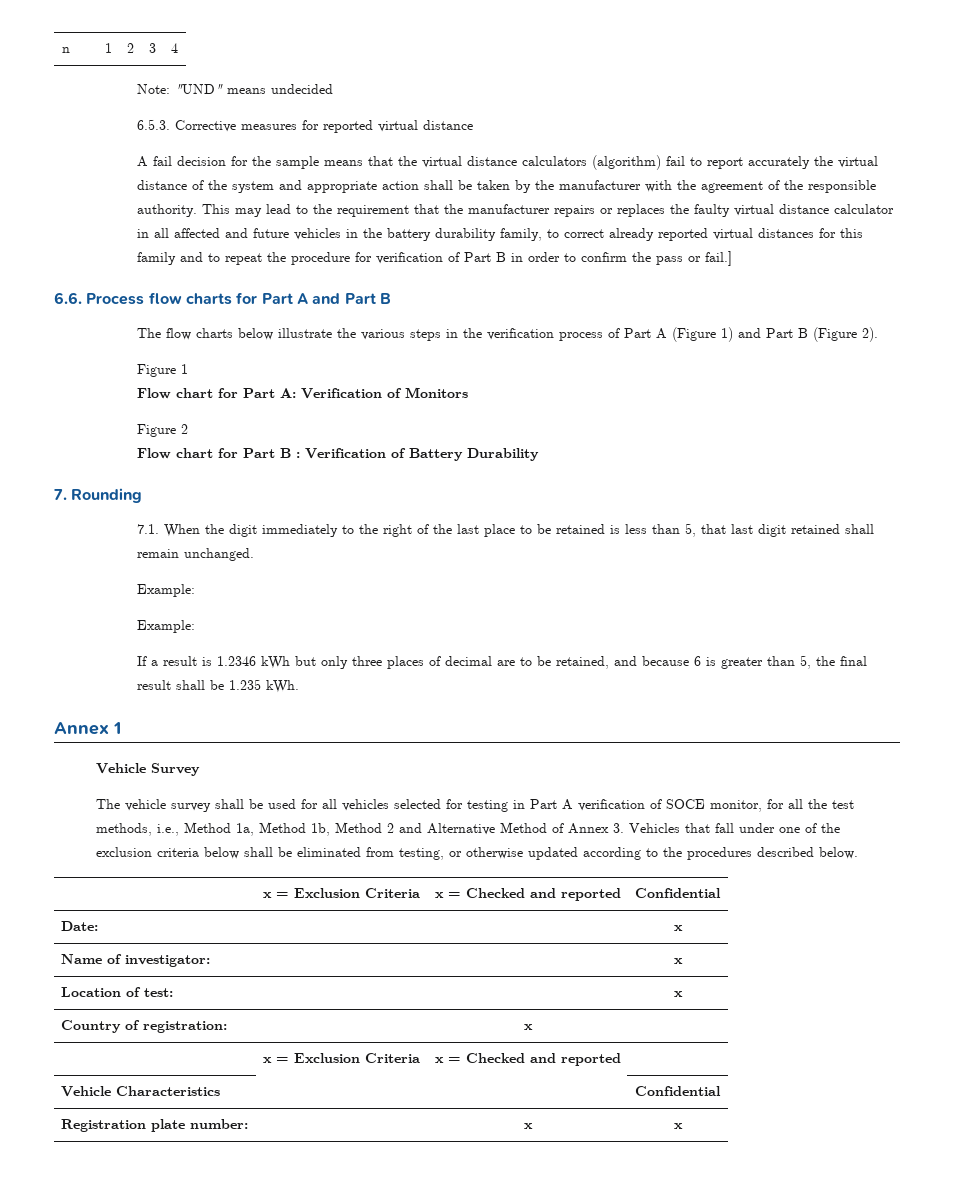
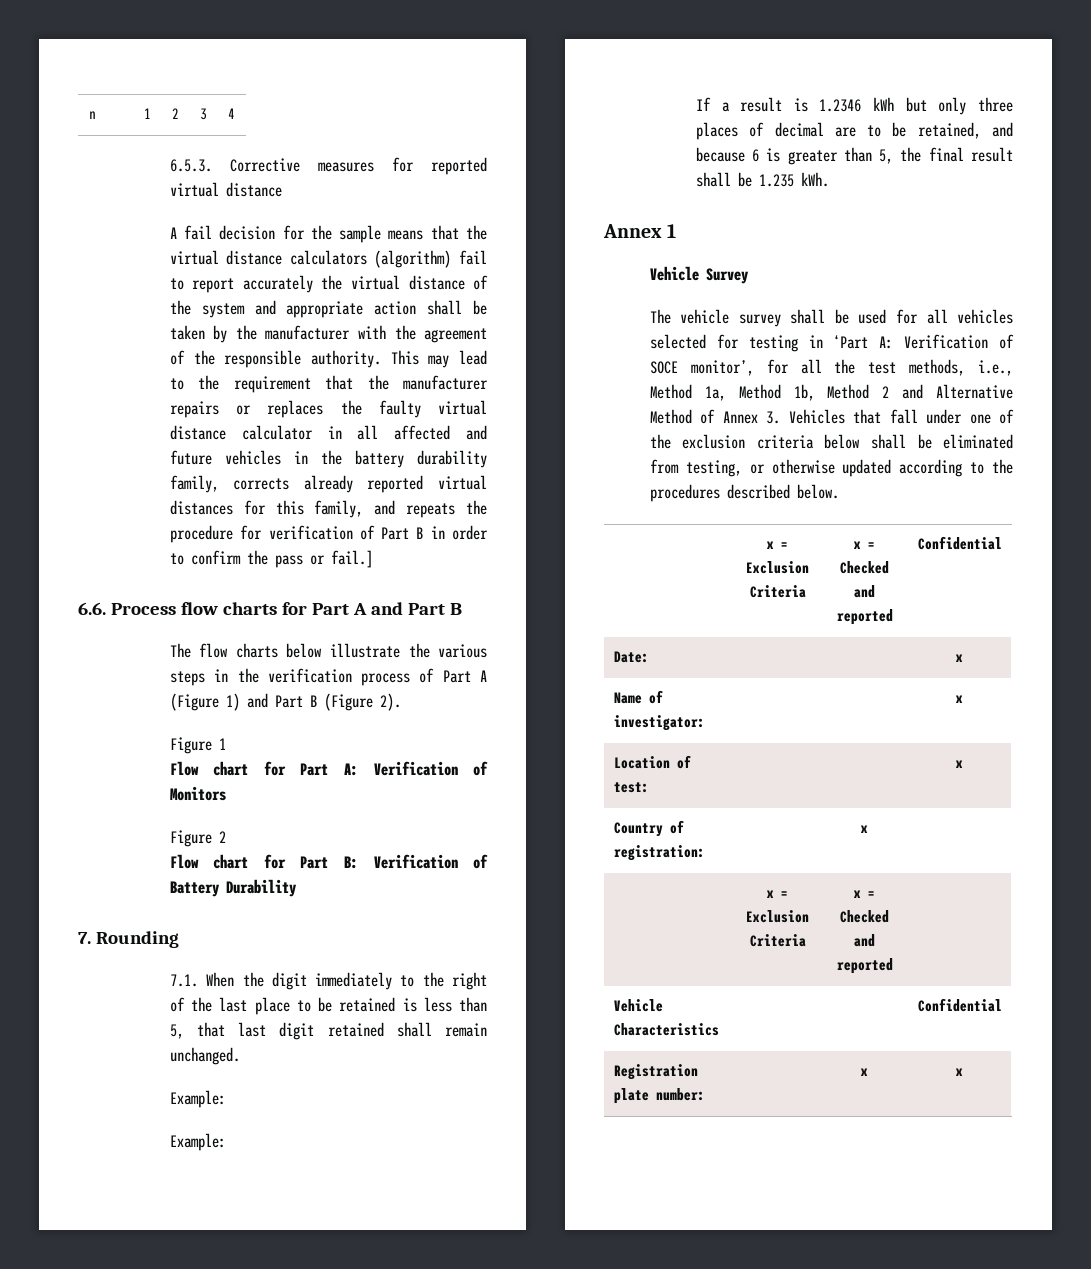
- Note: "UND" means undecided
- This may lead to the requirement that the manufacturer repairs or replaces the faulty virtual distance calculator in all affected and future vehicles in the battery durability family, to correct already reported virtual distances for this family and to repeat the procedure for verification of Part B in order to confirm the pass or fail.]
+ This may lead to the requirement that the manufacturer repairs or replaces the faulty virtual distance calculator in all affected and future vehicles in the battery durability family, corrects already reported virtual distances for this family, and repeats the procedure for verification of Part B in order to confirm the pass or fail.]
- Flow chart for Part B : Verification of Battery Durability
+ Flow chart for Part B: Verification of Battery Durability
- The vehicle survey shall be used for all vehicles selected for testing in Part A verification of SOCE monitor, for all the test methods, i.e., Method 1a, Method 1b, Method 2 and Alternative Method of Annex 3. Vehicles that fall under one of the exclusion criteria below shall be eliminated from testing, or otherwise updated according to the procedures described below.
+ The vehicle survey shall be used for all vehicles selected for testing in ‘Part A: Verification of SOCE monitor’, for all the test methods, i.e., Method 1a, Method 1b, Method 2 and Alternative Method of Annex 3. Vehicles that fall under one of the exclusion criteria below shall be eliminated from testing, or otherwise updated according to the procedures described below.

